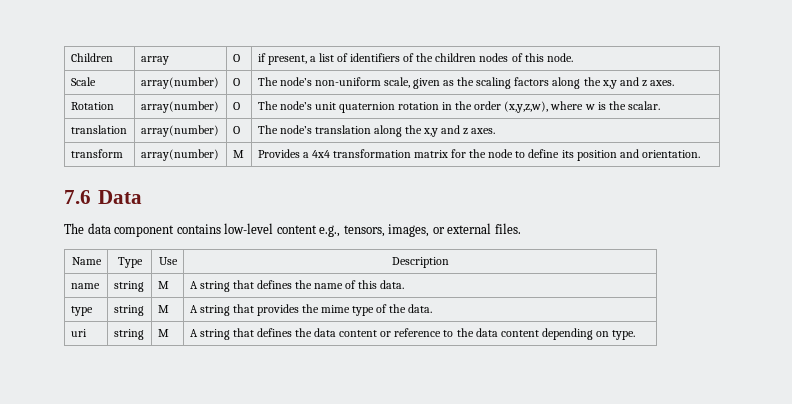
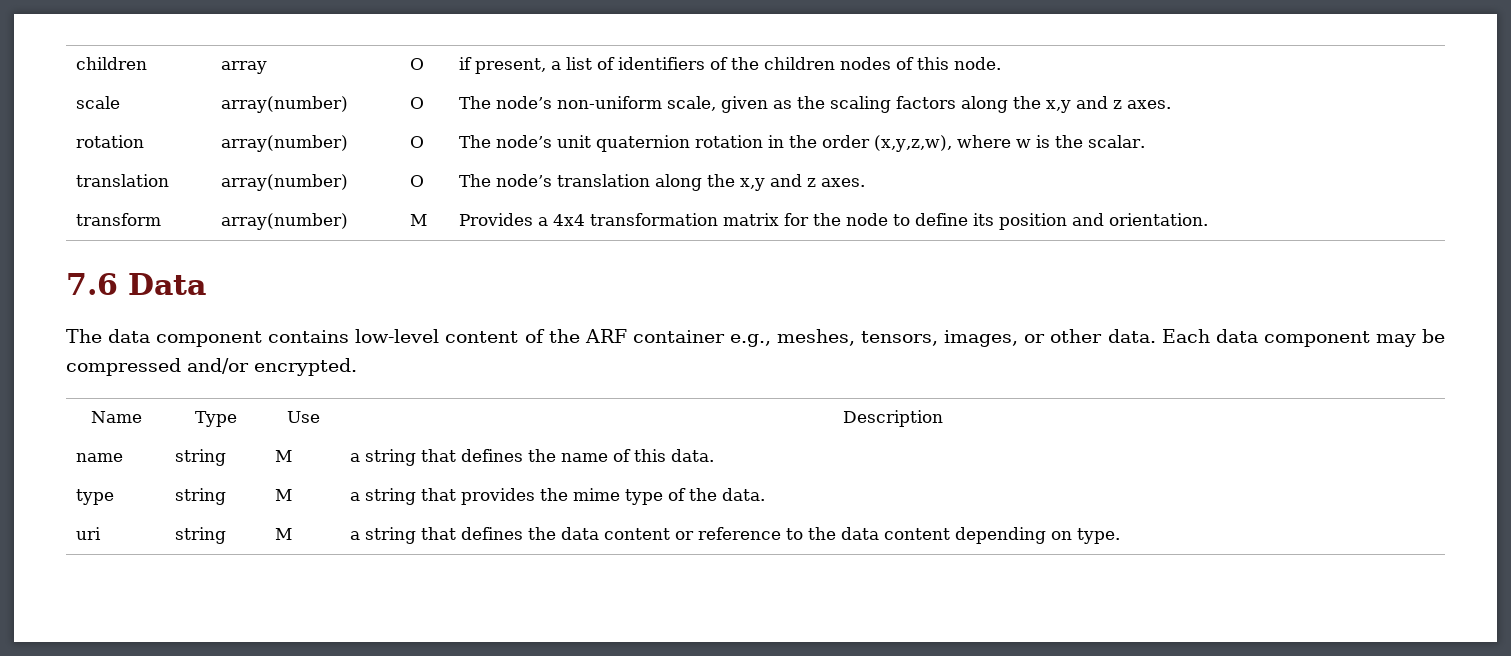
- Children | array | O | if present, a list of identifiers of the children nodes of this node.
+ children | array | O | if present, a list of identifiers of the children nodes of this node.
- Scale | array(number) | O | The node’s non-uniform scale, given as the scaling factors along the x,y and z axes.
+ scale | array(number) | O | The node’s non-uniform scale, given as the scaling factors along the x,y and z axes.
- Rotation | array(number) | O | The node’s unit quaternion rotation in the order (x,y,z,w), where w is the scalar.
+ rotation | array(number) | O | The node’s unit quaternion rotation in the order (x,y,z,w), where w is the scalar.
- The data component contains low-level content e.g., tensors, images, or external files.
+ The data component contains low-level content of the ARF container e.g., meshes, tensors, images, or other data. Each data component may be compressed and/or encrypted.
- name | string | M | A string that defines the name of this data.
+ name | string | M | a string that defines the name of this data.
- type | string | M | A string that provides the mime type of the data.
+ type | string | M | a string that provides the mime type of the data.
- uri | string | M | A string that defines the data content or reference to the data content depending on type.
+ uri | string | M | a string that defines the data content or reference to the data content depending on type.

